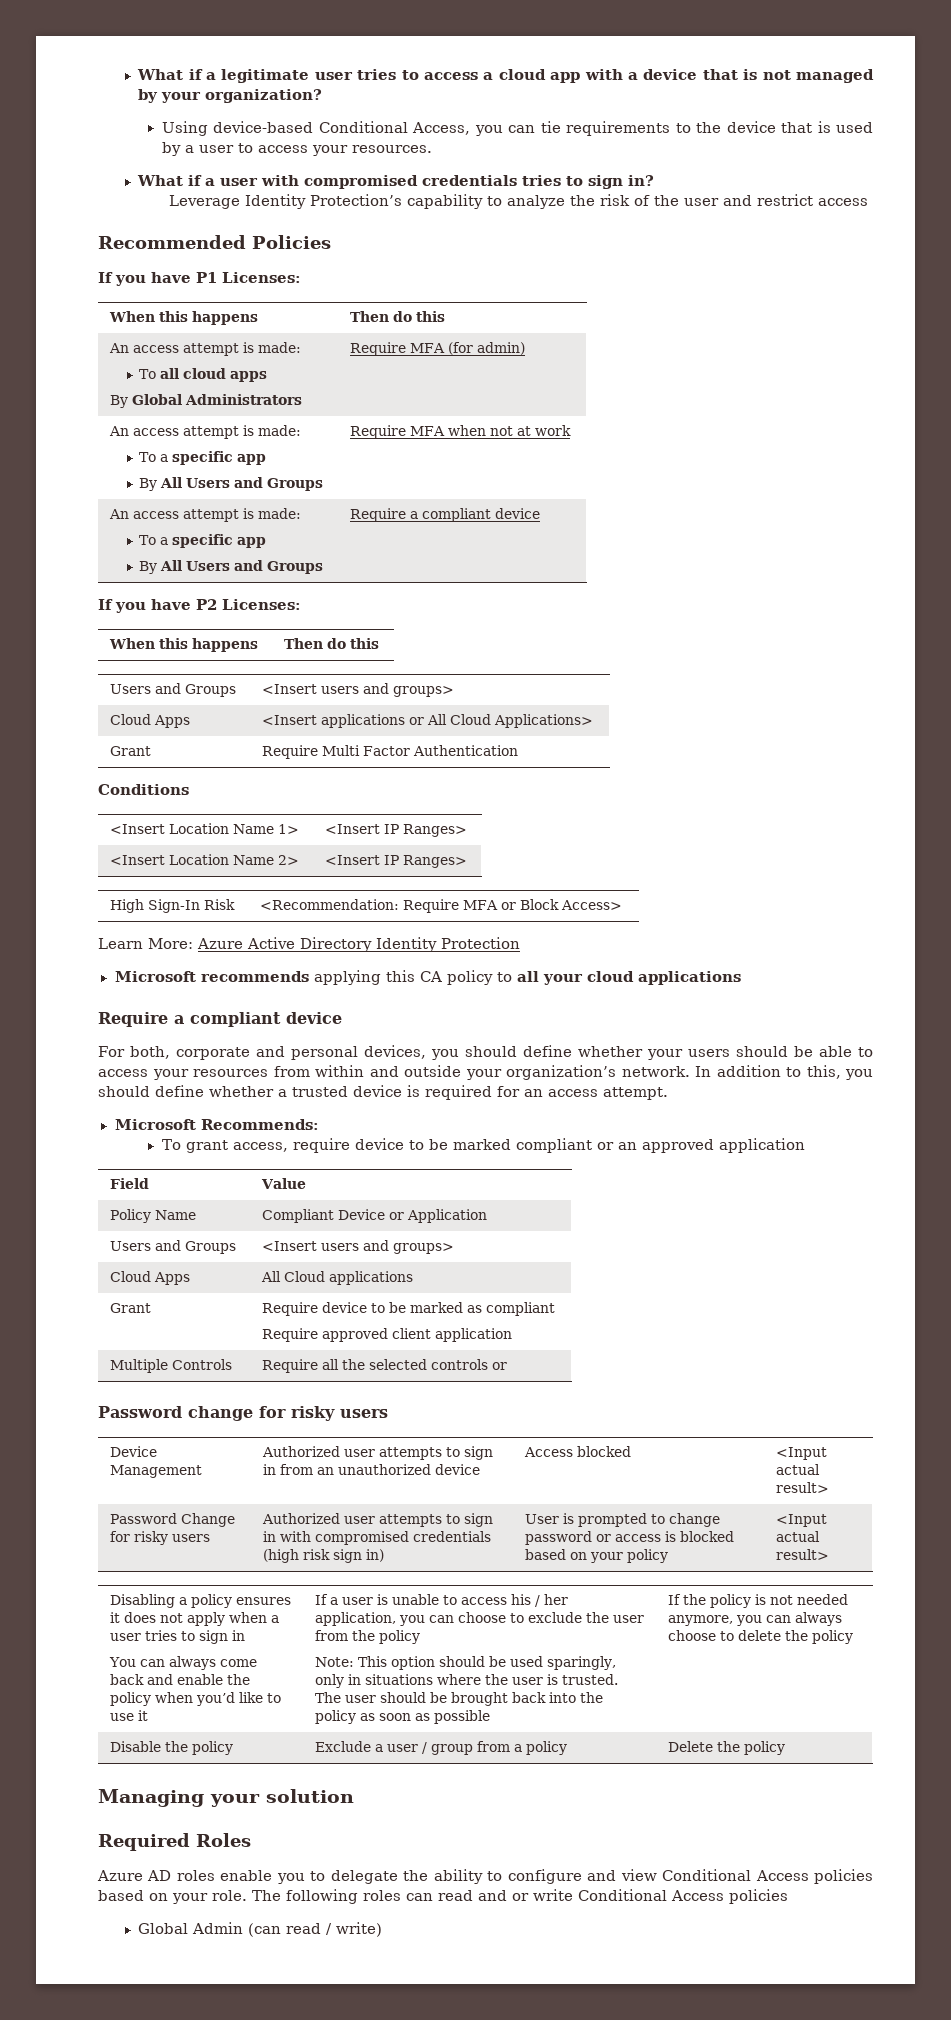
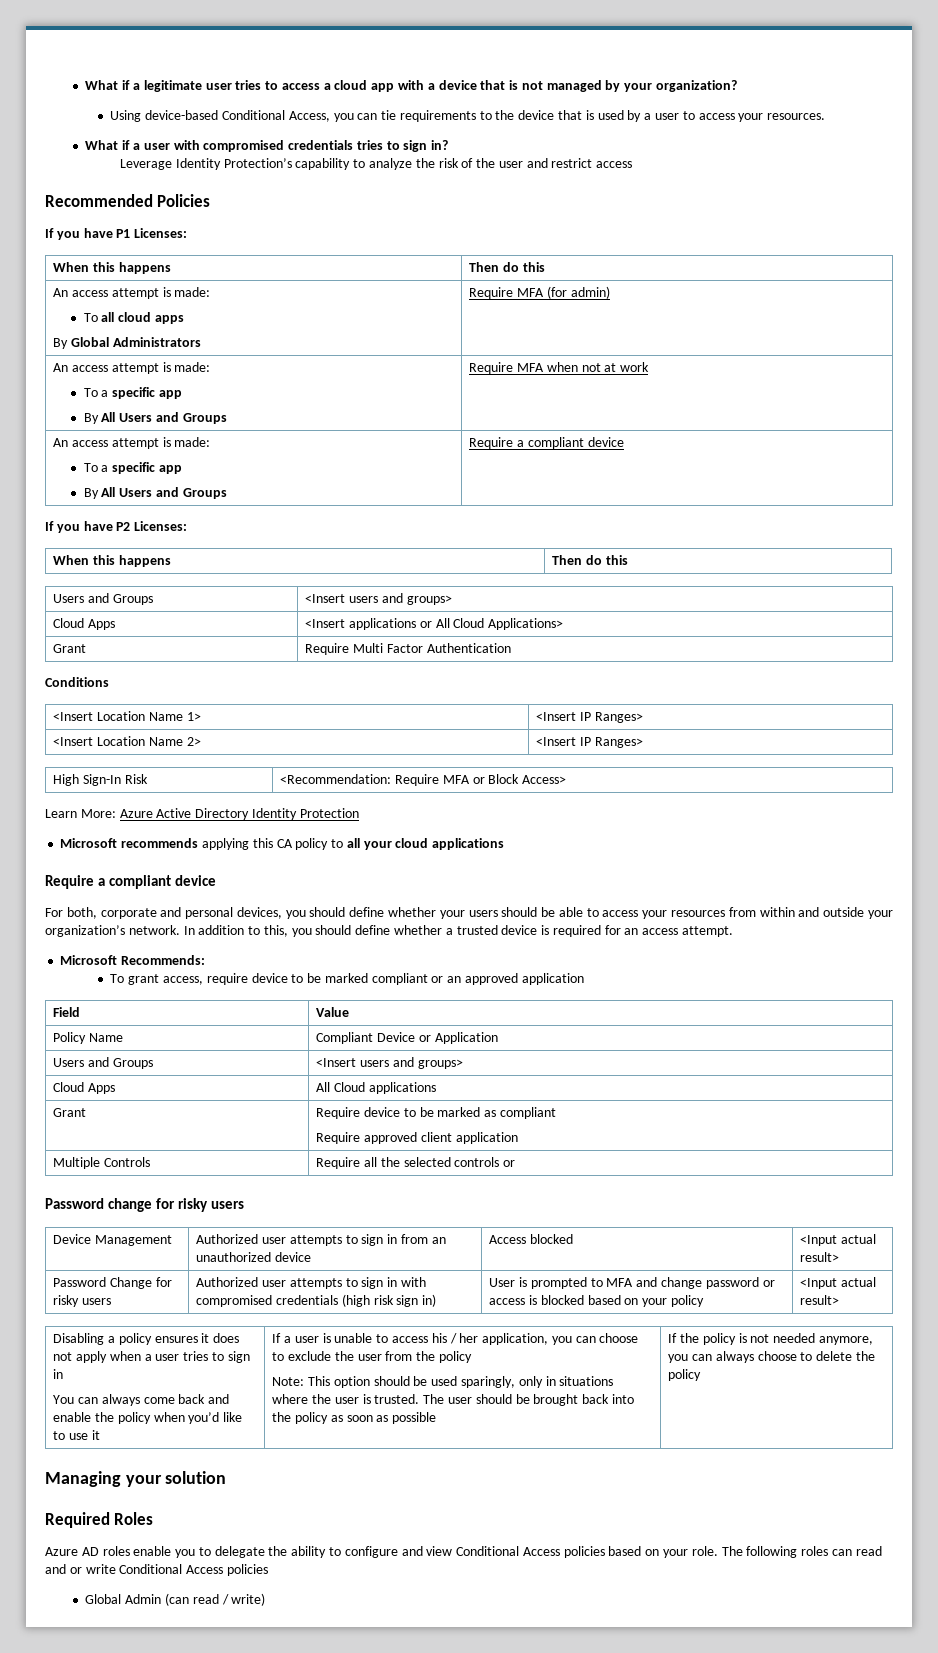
- Password Change for risky users | Authorized user attempts to sign in with compromised credentials (high risk sign in) | User is prompted to change password or access is blocked based on your policy | <Input actual result>
+ Password Change for risky users | Authorized user attempts to sign in with compromised credentials (high risk sign in) | User is prompted to MFA and change password or access is blocked based on your policy | <Input actual result>
- Disable the policy | Exclude a user / group from a policy | Delete the policy

